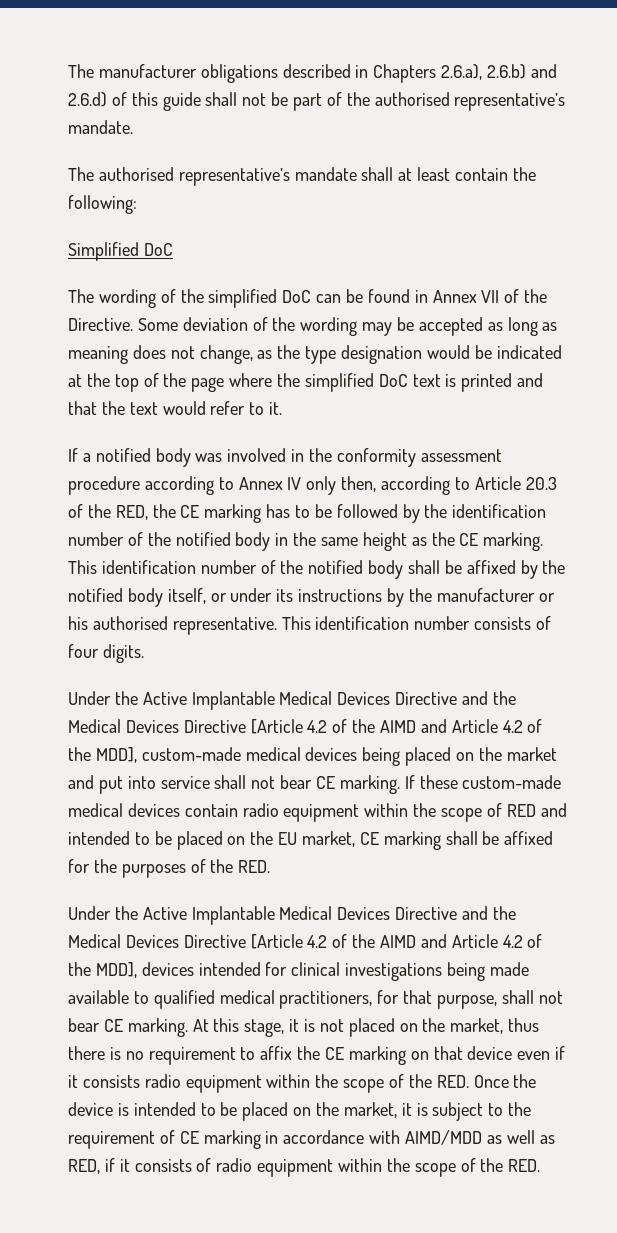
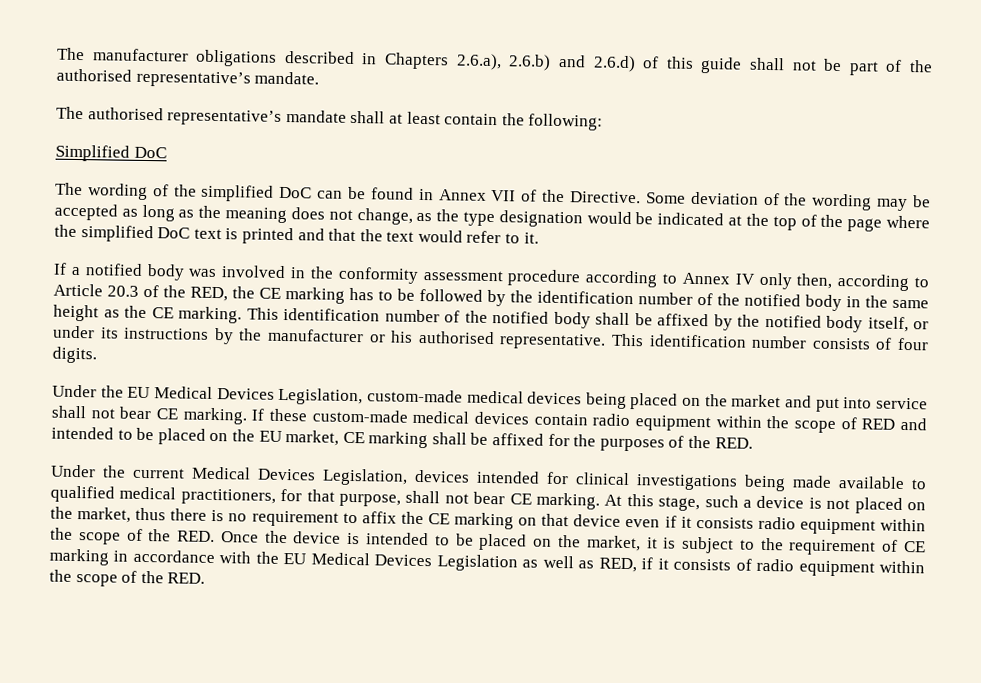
- Some deviation of the wording may be accepted as long as meaning does not change, as the type designation would be indicated at the top of the page where the simplified DoC text is printed and that the text would refer to it.
+ Some deviation of the wording may be accepted as long as the meaning does not change, as the type designation would be indicated at the top of the page where the simplified DoC text is printed and that the text would refer to it.
- Under the Active Implantable Medical Devices Directive and the Medical Devices Directive [Article 4.2 of the AIMD and Article 4.2 of the MDD], custom-made medical devices being placed on the market and put into service shall not bear CE marking.
+ Under the EU Medical Devices Legislation, custom-made medical devices being placed on the market and put into service shall not bear CE marking.
- Under the Active Implantable Medical Devices Directive and the Medical Devices Directive [Article 4.2 of the AIMD and Article 4.2 of the MDD], devices intended for clinical investigations being made available to qualified medical practitioners, for that purpose, shall not bear CE marking.
+ Under the current Medical Devices Legislation, devices intended for clinical investigations being made available to qualified medical practitioners, for that purpose, shall not bear CE marking.
- At this stage, it is not placed on the market, thus there is no requirement to affix the CE marking on that device even if it consists radio equipment within the scope of the RED. Once the device is intended to be placed on the market, it is subject to the requirement of CE marking in accordance with AIMD/MDD as well as RED, if it consists of radio equipment within the scope of the RED.
+ At this stage, such a device is not placed on the market, thus there is no requirement to affix the CE marking on that device even if it consists radio equipment within the scope of the RED. Once the device is intended to be placed on the market, it is subject to the requirement of CE marking in accordance with the EU Medical Devices Legislation as well as RED, if it consists of radio equipment within the scope of the RED.

